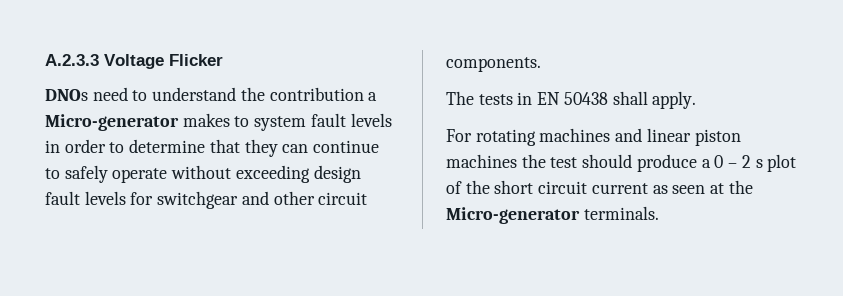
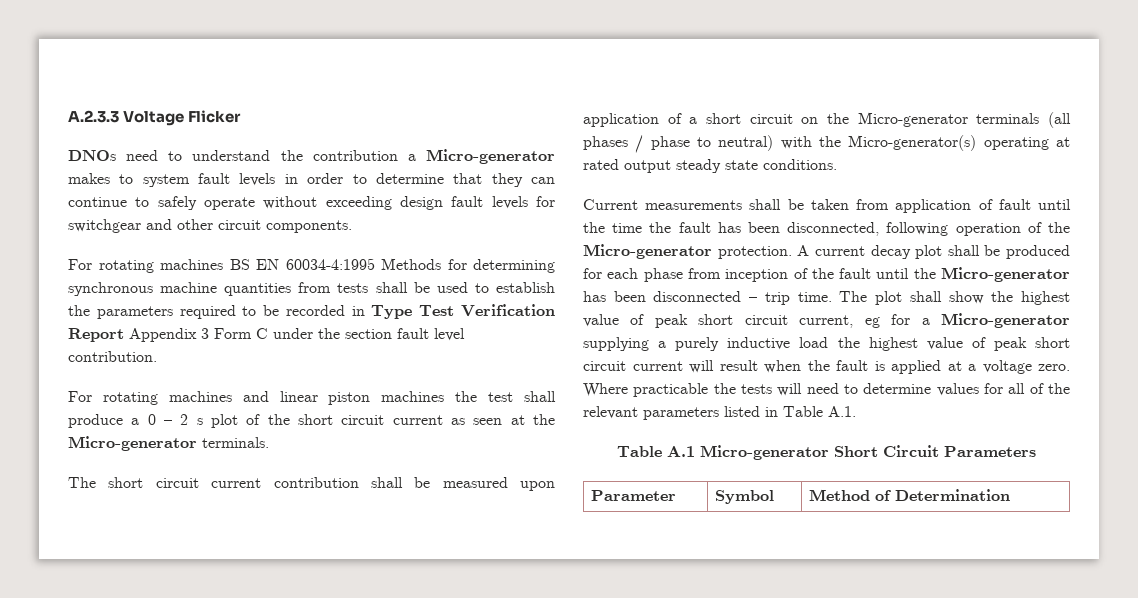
- The tests in EN 50438 shall apply.
+ For rotating machines BS EN 60034-4:1995 Methods for determining synchronous machine quantities from tests shall be used to establish the parameters required to be recorded in Type Test Verification Report Appendix 3 Form C under the section fault level contribution.
- For rotating machines and linear piston machines the test should produce a 0 – 2 s plot of the short circuit current as seen at the Micro-generator terminals.
+ For rotating machines and linear piston machines the test shall produce a 0 – 2 s plot of the short circuit current as seen at the Micro-generator terminals.
+ The short circuit current contribution shall be measured upon application of a short circuit on the Micro-generator terminals (all phases / phase to neutral) with the Micro-generator(s) operating at rated output steady state conditions.
+ Current measurements shall be taken from application of fault until the time the fault has been disconnected, following operation of the Micro-generator protection. A current decay plot shall be produced for each phase from inception of the fault until the Micro-generator has been disconnected – trip time. The plot shall show the highest value of peak short circuit current, eg for a Micro-generator supplying a purely inductive load the highest value of peak short circuit current will result when the fault is applied at a voltage zero. Where practicable the tests will need to determine values for all of the relevant parameters listed in Table A.1.
+ Table A.1 Micro-generator Short Circuit Parameters
+ Parameter | Symbol | Method of Determination

